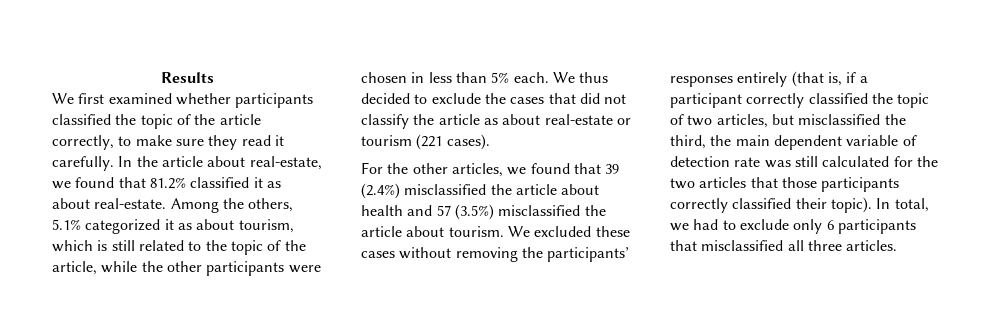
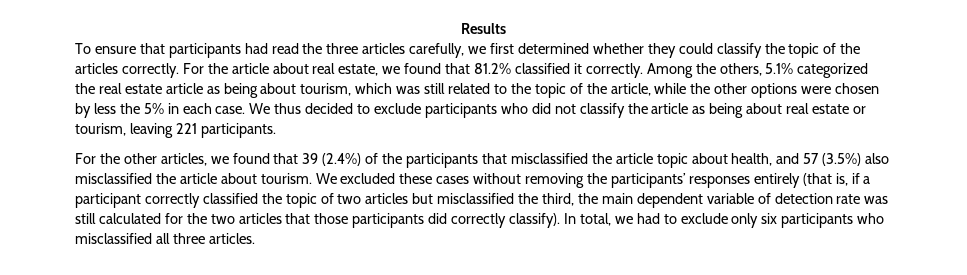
- We first examined whether participants classified the topic of the article correctly, to make sure they read it carefully. In the article about real-estate, we found that 81.2% classified it as about real-estate.
+ To ensure that participants had read the three articles carefully, we first determined whether they could classify the topic of the articles correctly. For the article about real estate, we found that 81.2% classified it correctly.
- Among the others, 5.1% categorized it as about tourism, which is still related to the topic of the article, while the other participants were chosen in less than 5% each.
+ Among the others, 5.1% categorized the real estate article as being about tourism, which was still related to the topic of the article, while the other options were chosen by less the 5% in each case.
- We thus decided to exclude the cases that did not classify the article as about real-estate or tourism (221 cases).
+ We thus decided to exclude participants who did not classify the article as being about real estate or tourism, leaving 221 participants.
- For the other articles, we found that 39 (2.4%) misclassified the article about health and 57 (3.5%) misclassified the article about tourism.
+ For the other articles, we found that 39 (2.4%) of the participants that misclassified the article topic about health, and 57 (3.5%) also misclassified the article about tourism.
- We excluded these cases without removing the participants’ responses entirely (that is, if a participant correctly classified the topic of two articles, but misclassified the third, the main dependent variable of detection rate was still calculated for the two articles that those participants correctly classified their topic).
+ We excluded these cases without removing the participants’ responses entirely (that is, if a participant correctly classified the topic of two articles but misclassified the third, the main dependent variable of detection rate was still calculated for the two articles that those participants did correctly classify).
- In total, we had to exclude only 6 participants that misclassified all three articles.
+ In total, we had to exclude only six participants who misclassified all three articles.

